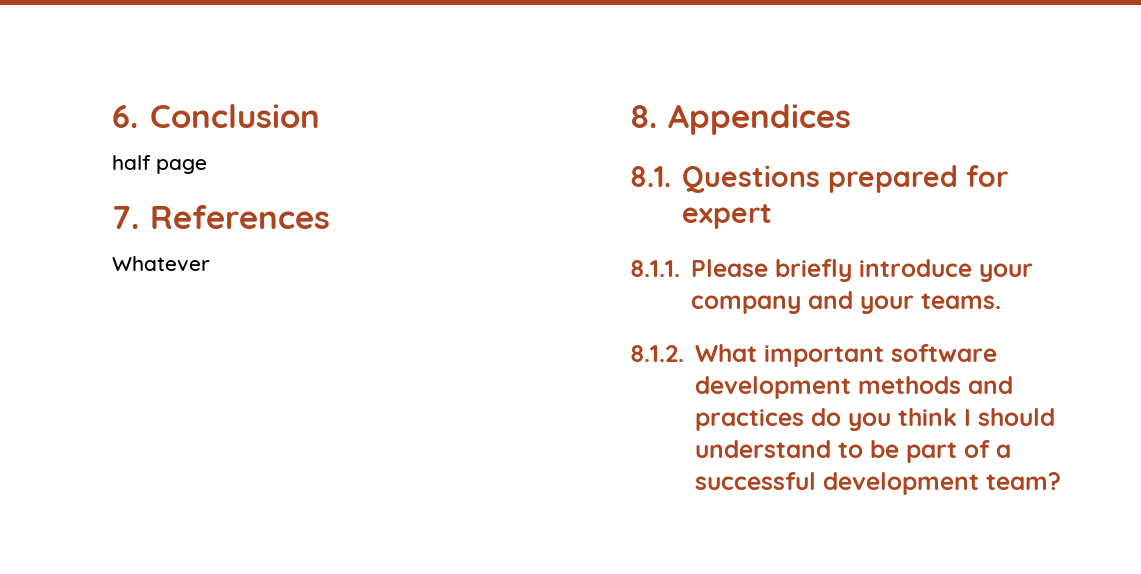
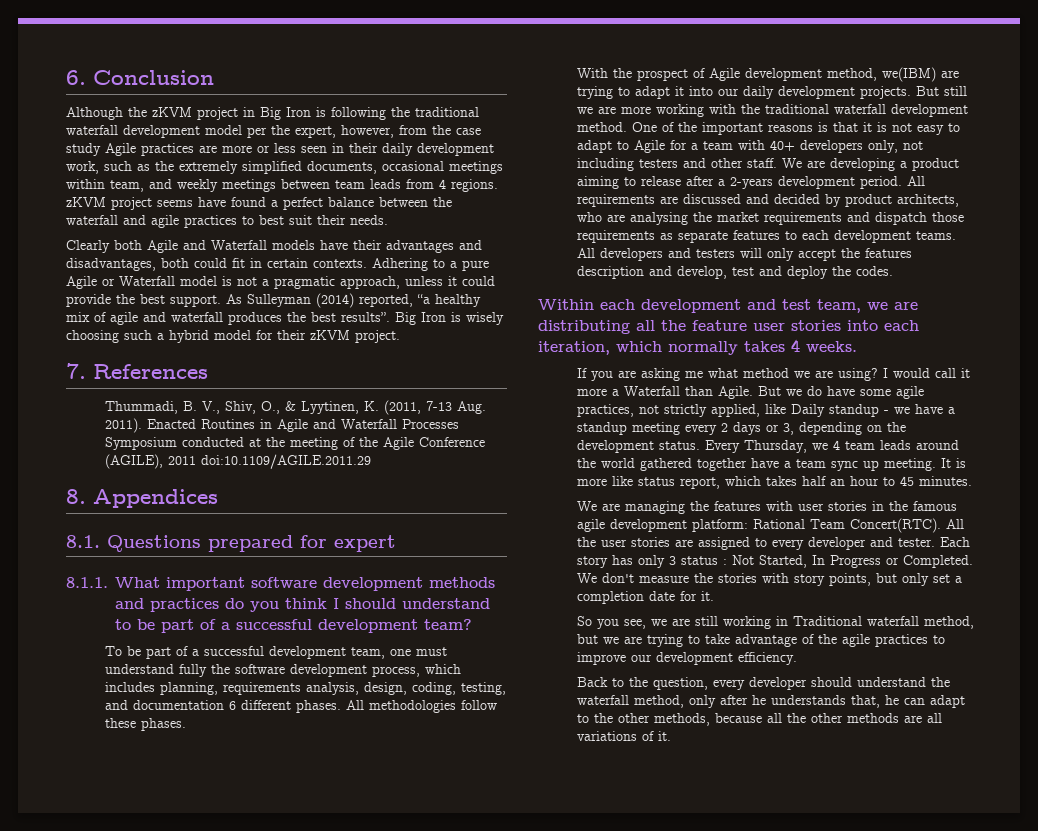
- half page
+ Although the zKVM project in Big Iron is following the traditional waterfall development model per the expert, however, from the case study Agile practices are more or less seen in their daily development work, such as the extremely simplified documents, occasional meetings within team, and weekly meetings between team leads from 4 regions. zKVM project seems have found a perfect balance between the waterfall and agile practices to best suit their needs.
+ Clearly both Agile and Waterfall models have their advantages and disadvantages, both could fit in certain contexts. Adhering to a pure Agile or Waterfall model is not a pragmatic approach, unless it could provide the best support. As Sulleyman (2014) reported, “a healthy mix of agile and waterfall produces the best results”. Big Iron is wisely choosing such a hybrid model for their zKVM project.
  7. References
- Whatever
+ Thummadi, B. V., Shiv, O., & Lyytinen, K. (2011, 7-13 Aug. 2011). Enacted Routines in Agile and Waterfall Processes Symposium conducted at the meeting of the Agile Conference (AGILE), 2011 doi:10.1109/AGILE.2011.29
- 8.1.1. Please briefly introduce your company and your teams.
- 8.1.2. What important software development methods and practices do you think I should understand to be part of a successful development team?
+ 8.1.1. What important software development methods and practices do you think I should understand to be part of a successful development team?
+ To be part of a successful development team, one must understand fully the software development process, which includes planning, requirements analysis, design, coding, testing, and documentation 6 different phases. All methodologies follow these phases.
+ With the prospect of Agile development method, we(IBM) are trying to adapt it into our daily development projects. But still we are more working with the traditional waterfall development method. One of the important reasons is that it is not easy to adapt to Agile for a team with 40+ developers only, not including testers and other staff. We are developing a product aiming to release after a 2-years development period. All requirements are discussed and decided by product architects, who are analysing the market requirements and dispatch those requirements as separate features to each development teams. All developers and testers will only accept the features description and develop, test and deploy the codes.
+ Within each development and test team, we are distributing all the feature user stories into each iteration, which normally takes 4 weeks.
+ If you are asking me what method we are using? I would call it more a Waterfall than Agile. But we do have some agile practices, not strictly applied, like Daily standup - we have a standup meeting every 2 days or 3, depending on the development status. Every Thursday, we 4 team leads around the world gathered together have a team sync up meeting. It is more like status report, which takes half an hour to 45 minutes.
+ We are managing the features with user stories in the famous agile development platform: Rational Team Concert(RTC). All the user stories are assigned to every developer and tester. Each story has only 3 status : Not Started, In Progress or Completed. We don't measure the stories with story points, but only set a completion date for it.
+ So you see, we are still working in Traditional waterfall method, but we are trying to take advantage of the agile practices to improve our development efficiency.
+ Back to the question, every developer should understand the waterfall method, only after he understands that, he can adapt to the other methods, because all the other methods are all variations of it.

